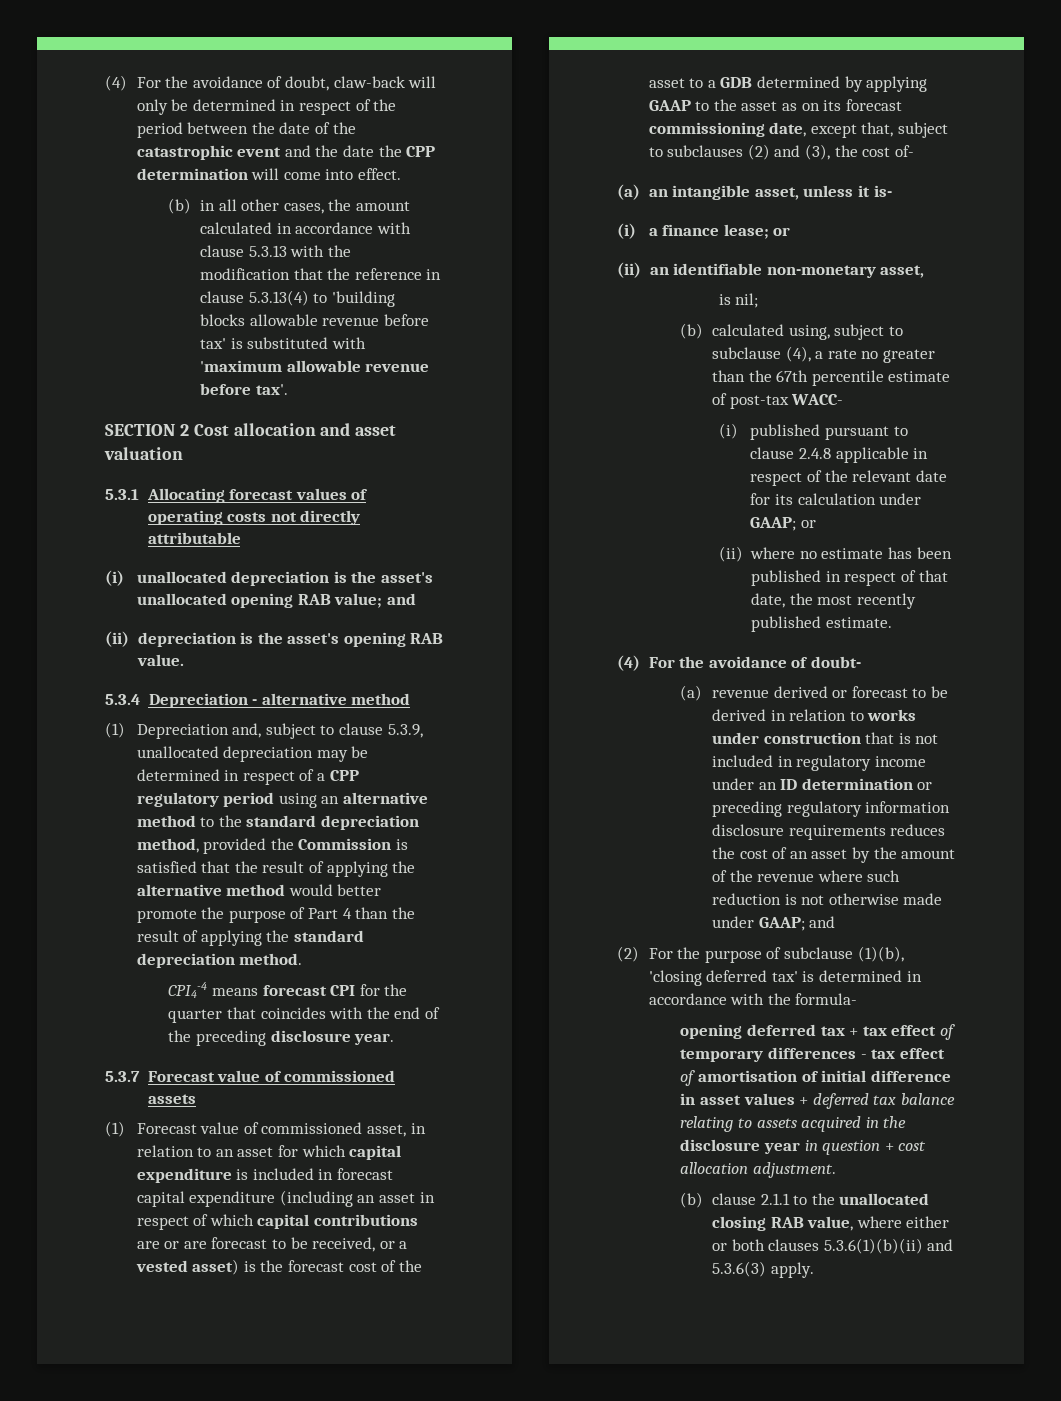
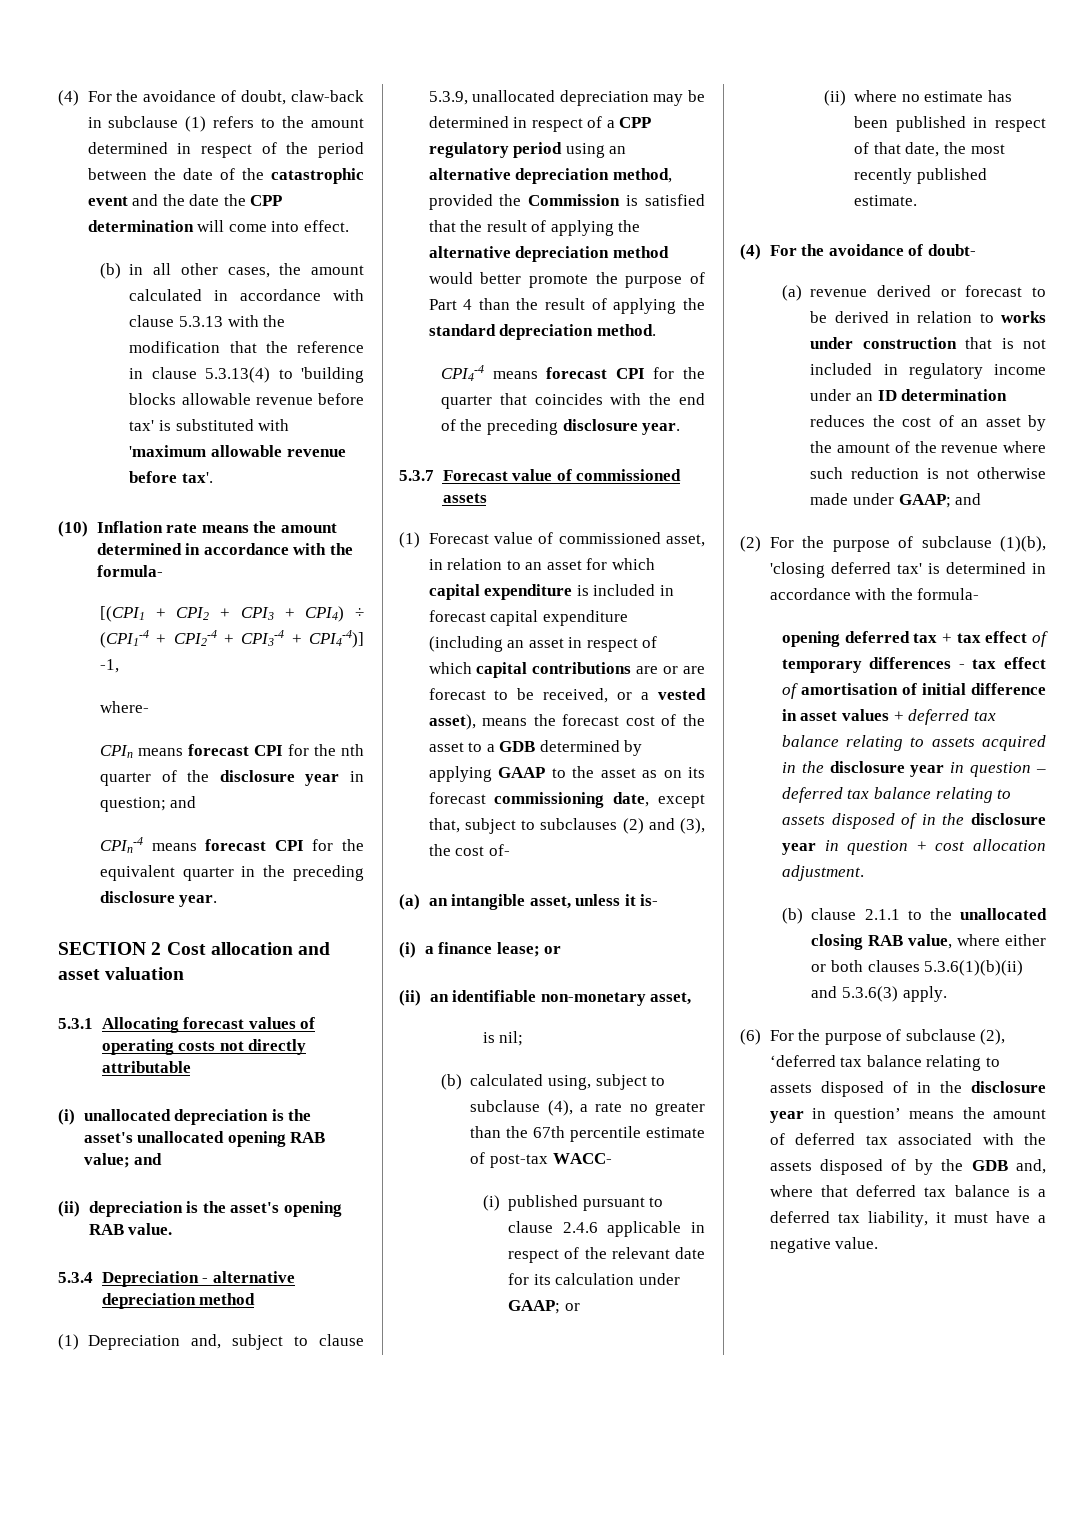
- (4) For the avoidance of doubt, claw-back will only be determined in respect of the period between the date of the catastrophic event and the date the CPP determination will come into effect.
+ (4) For the avoidance of doubt, claw-back in subclause (1) refers to the amount determined in respect of the period between the date of the catastrophic event and the date the CPP determination will come into effect.
+ (10) Inflation rate means the amount determined in accordance with the formula-
+ [(CPI1 + CPI2 + CPI3 + CPI4) ÷ (CPI1-4 + CPI2-4 + CPI3-4 + CPI4-4)] -1,
+ where-
+ CPIn means forecast CPI for the nth quarter of the disclosure year in question; and
+ CPIn-4 means forecast CPI for the equivalent quarter in the preceding disclosure year.
- 5.3.4 Depreciation - alternative method
+ 5.3.4 Depreciation - alternative depreciation method
- (1) Depreciation and, subject to clause 5.3.9, unallocated depreciation may be determined in respect of a CPP regulatory period using an alternative method to the standard depreciation method, provided the Commission is satisfied that the result of applying the alternative method would better promote the purpose of Part 4 than the result of applying the standard depreciation method.
+ (1) Depreciation and, subject to clause 5.3.9, unallocated depreciation may be determined in respect of a CPP regulatory period using an alternative depreciation method, provided the Commission is satisfied that the result of applying the alternative depreciation method would better promote the purpose of Part 4 than the result of applying the standard depreciation method.
- (1) Forecast value of commissioned asset, in relation to an asset for which capital expenditure is included in forecast capital expenditure (including an asset in respect of which capital contributions are or are forecast to be received, or a vested asset) is the forecast cost of the asset to a GDB determined by applying GAAP to the asset as on its forecast commissioning date, except that, subject to subclauses (2) and (3), the cost of-
+ (1) Forecast value of commissioned asset, in relation to an asset for which capital expenditure is included in forecast capital expenditure (including an asset in respect of which capital contributions are or are forecast to be received, or a vested asset), means the forecast cost of the asset to a GDB determined by applying GAAP to the asset as on its forecast commissioning date, except that, subject to subclauses (2) and (3), the cost of-
- (i) published pursuant to clause 2.4.8 applicable in respect of the relevant date for its calculation under GAAP; or
+ (i) published pursuant to clause 2.4.6 applicable in respect of the relevant date for its calculation under GAAP; or
- (a) revenue derived or forecast to be derived in relation to works under construction that is not included in regulatory income under an ID determination or preceding regulatory information disclosure requirements reduces the cost of an asset by the amount of the revenue where such reduction is not otherwise made under GAAP; and
+ (a) revenue derived or forecast to be derived in relation to works under construction that is not included in regulatory income under an ID determination reduces the cost of an asset by the amount of the revenue where such reduction is not otherwise made under GAAP; and
- opening deferred tax + tax effect of temporary differences - tax effect of amortisation of initial difference in asset values + deferred tax balance relating to assets acquired in the disclosure year in question + cost allocation adjustment.
+ opening deferred tax + tax effect of temporary differences - tax effect of amortisation of initial difference in asset values + deferred tax balance relating to assets acquired in the disclosure year in question – deferred tax balance relating to assets disposed of in the disclosure year in question + cost allocation adjustment.
+ (6) For the purpose of subclause (2), ‘deferred tax balance relating to assets disposed of in the disclosure year in question’ means the amount of deferred tax associated with the assets disposed of by the GDB and, where that deferred tax balance is a deferred tax liability, it must have a negative value.

